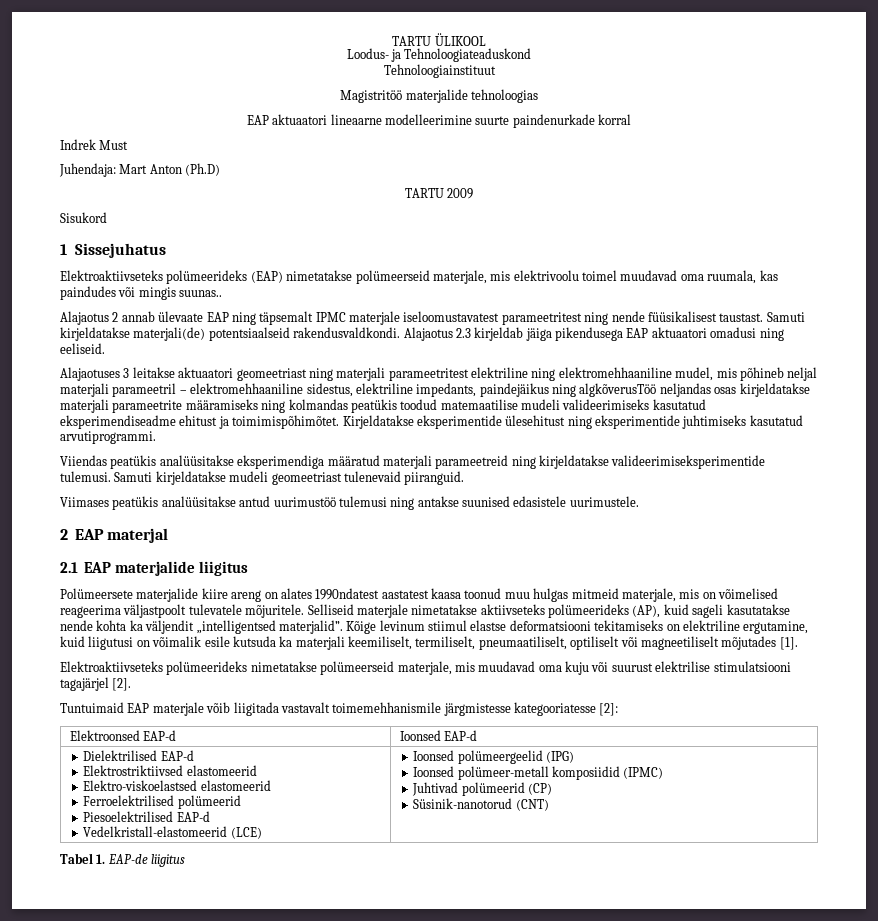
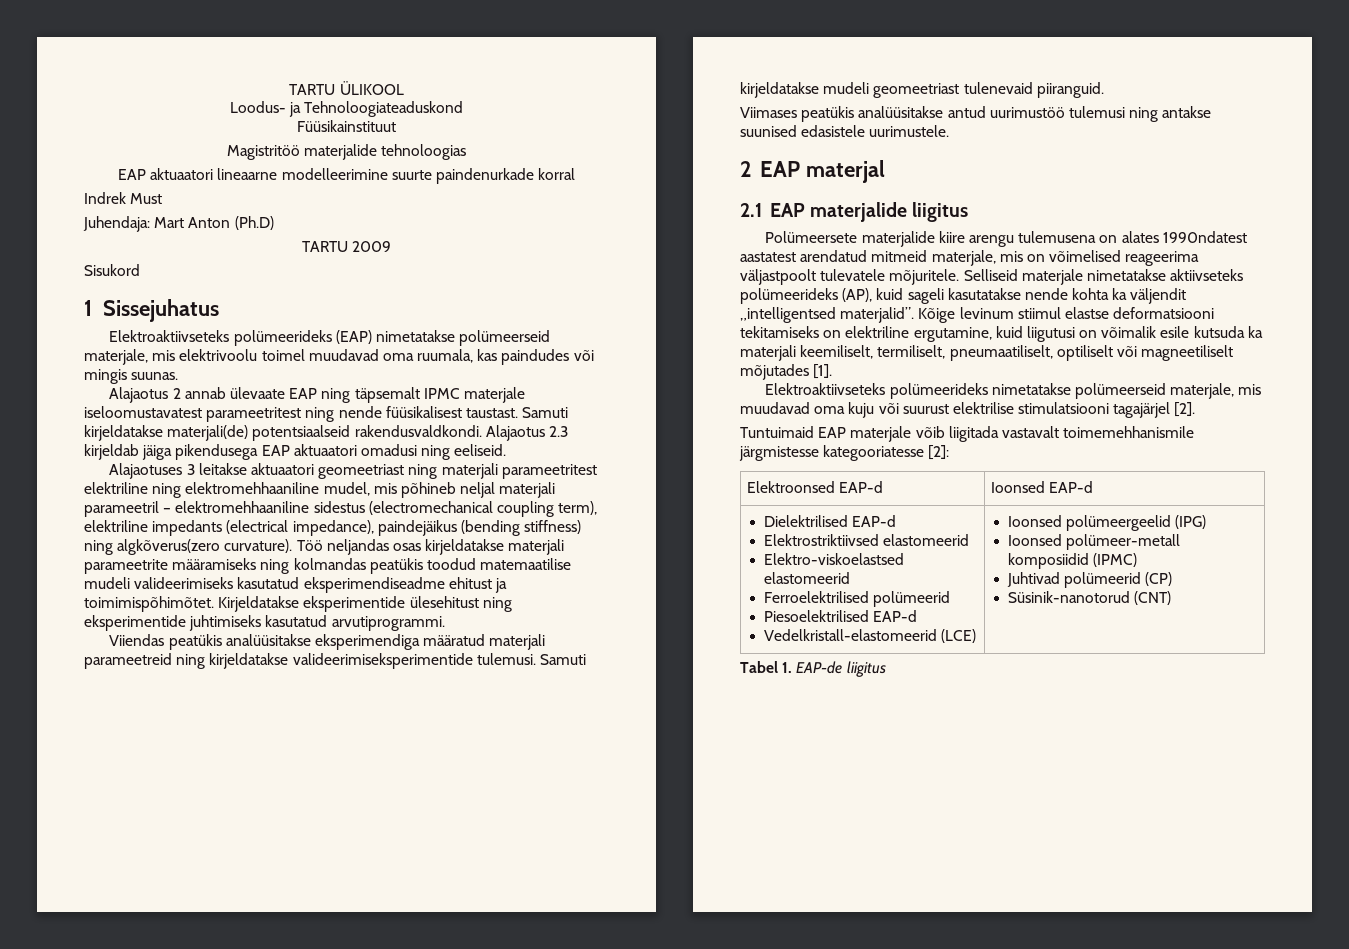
- Tehnoloogiainstituut
+ Füüsikainstituut
- Elektroaktiivseteks polümeerideks (EAP) nimetatakse polümeerseid materjale, mis elektrivoolu toimel muudavad oma ruumala, kas paindudes või mingis suunas..
+ Elektroaktiivseteks polümeerideks (EAP) nimetatakse polümeerseid materjale, mis elektrivoolu toimel muudavad oma ruumala, kas paindudes või mingis suunas.
- Alajaotuses 3 leitakse aktuaatori geomeetriast ning materjali parameetritest elektriline ning elektromehhaaniline mudel, mis põhineb neljal materjali parameetril – elektromehhaaniline sidestus, elektriline impedants, paindejäikus ning algkõverusTöö neljandas osas kirjeldatakse materjali parameetrite määramiseks ning kolmandas peatükis toodud matemaatilise mudeli valideerimiseks kasutatud eksperimendiseadme ehitust ja toimimispõhimõtet.
+ Alajaotuses 3 leitakse aktuaatori geomeetriast ning materjali parameetritest elektriline ning elektromehhaaniline mudel, mis põhineb neljal materjali parameetril – elektromehhaaniline sidestus (electromechanical coupling term), elektriline impedants (electrical impedance), paindejäikus (bending stiffness) ning algkõverus(zero curvature). Töö neljandas osas kirjeldatakse materjali parameetrite määramiseks ning kolmandas peatükis toodud matemaatilise mudeli valideerimiseks kasutatud eksperimendiseadme ehitust ja toimimispõhimõtet.
- Polümeersete materjalide kiire areng on alates 1990ndatest aastatest kaasa toonud muu hulgas mitmeid materjale, mis on võimelised reageerima väljastpoolt tulevatele mõjuritele.
+ Polümeersete materjalide kiire arengu tulemusena on alates 1990ndatest aastatest arendatud mitmeid materjale, mis on võimelised reageerima väljastpoolt tulevatele mõjuritele.

